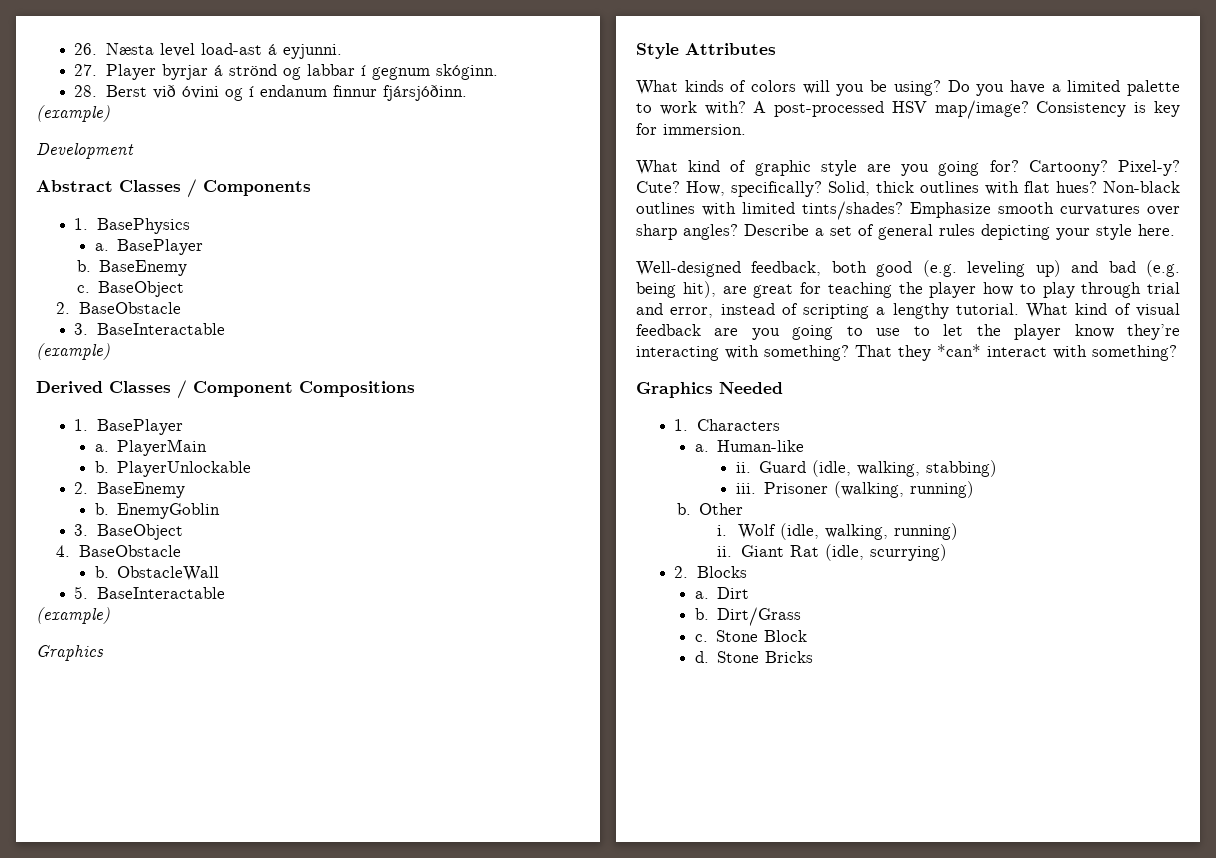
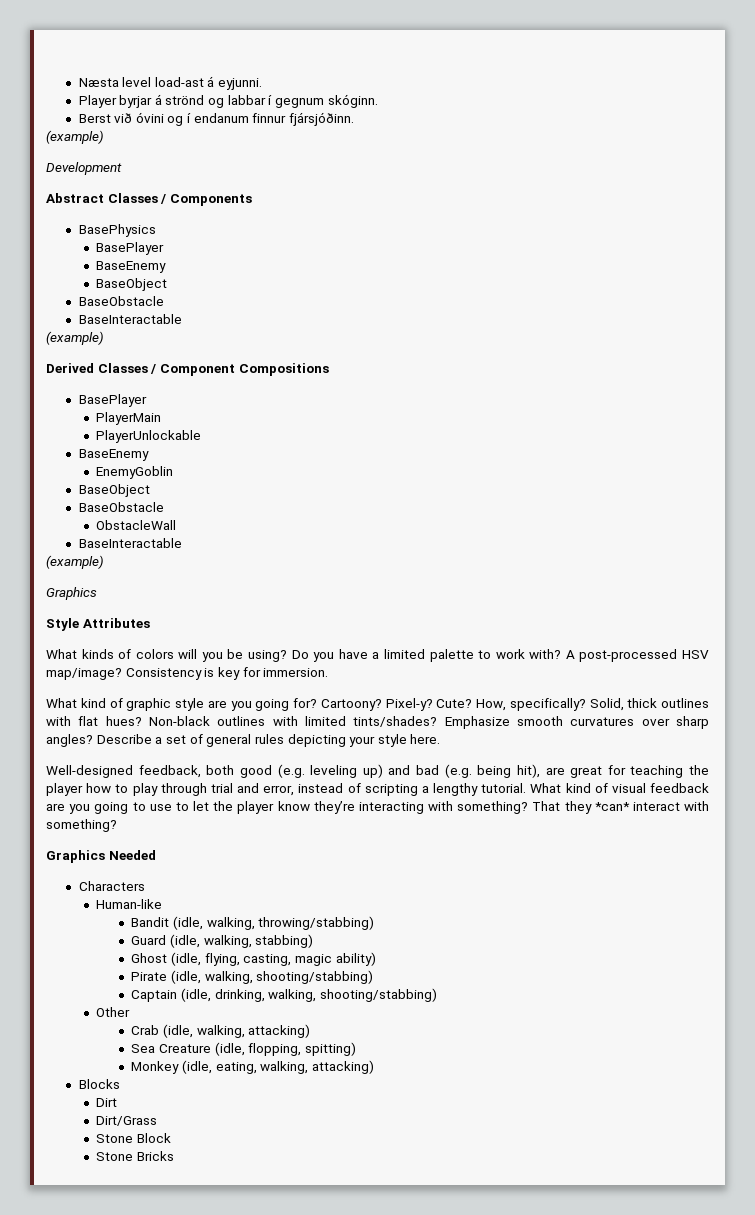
- 26. Næsta level load-ast á eyjunni.
+ Næsta level load-ast á eyjunni.
- 27. Player byrjar á strönd og labbar í gegnum skóginn.
+ Player byrjar á strönd og labbar í gegnum skóginn.
- 28. Berst við óvini og í endanum finnur fjársjóðinn.
+ Berst við óvini og í endanum finnur fjársjóðinn.
- 1. BasePhysics
- a. BasePlayer
- b. BaseEnemy
- c. BaseObject
- 2. BaseObstacle
- 3. BaseInteractable
+ BasePhysics
+ BasePlayer
+ BaseEnemy
+ BaseObject
+ BaseObstacle
+ BaseInteractable
  Derived Classes / Component Compositions
- 1. BasePlayer
- a. PlayerMain
- b. PlayerUnlockable
- 2. BaseEnemy
- b. EnemyGoblin
- 3. BaseObject
- 4. BaseObstacle
- b. ObstacleWall
- 5. BaseInteractable
+ BasePlayer
+ PlayerMain
+ PlayerUnlockable
+ BaseEnemy
+ EnemyGoblin
+ BaseObject
+ BaseObstacle
+ ObstacleWall
+ BaseInteractable
- 1. Characters
- a. Human-like
+ Characters
+ Human-like
- ii. Guard (idle, walking, stabbing)
+ Bandit (idle, walking, throwing/stabbing)
+ Guard (idle, walking, stabbing)
- iii. Prisoner (walking, running)
- b. Other
- i. Wolf (idle, walking, running)
- ii. Giant Rat (idle, scurrying)
- 2. Blocks
- a. Dirt
- b. Dirt/Grass
- c. Stone Block
+ Ghost (idle, flying, casting, magic ability)
+ Pirate (idle, walking, shooting/stabbing)
+ Captain (idle, drinking, walking, shooting/stabbing)
+ Other
+ Crab (idle, walking, attacking)
+ Sea Creature (idle, flopping, spitting)
+ Monkey (idle, eating, walking, attacking)
+ Blocks
+ Dirt
+ Dirt/Grass
+ Stone Block
- d.

